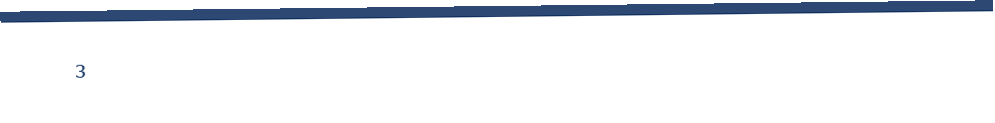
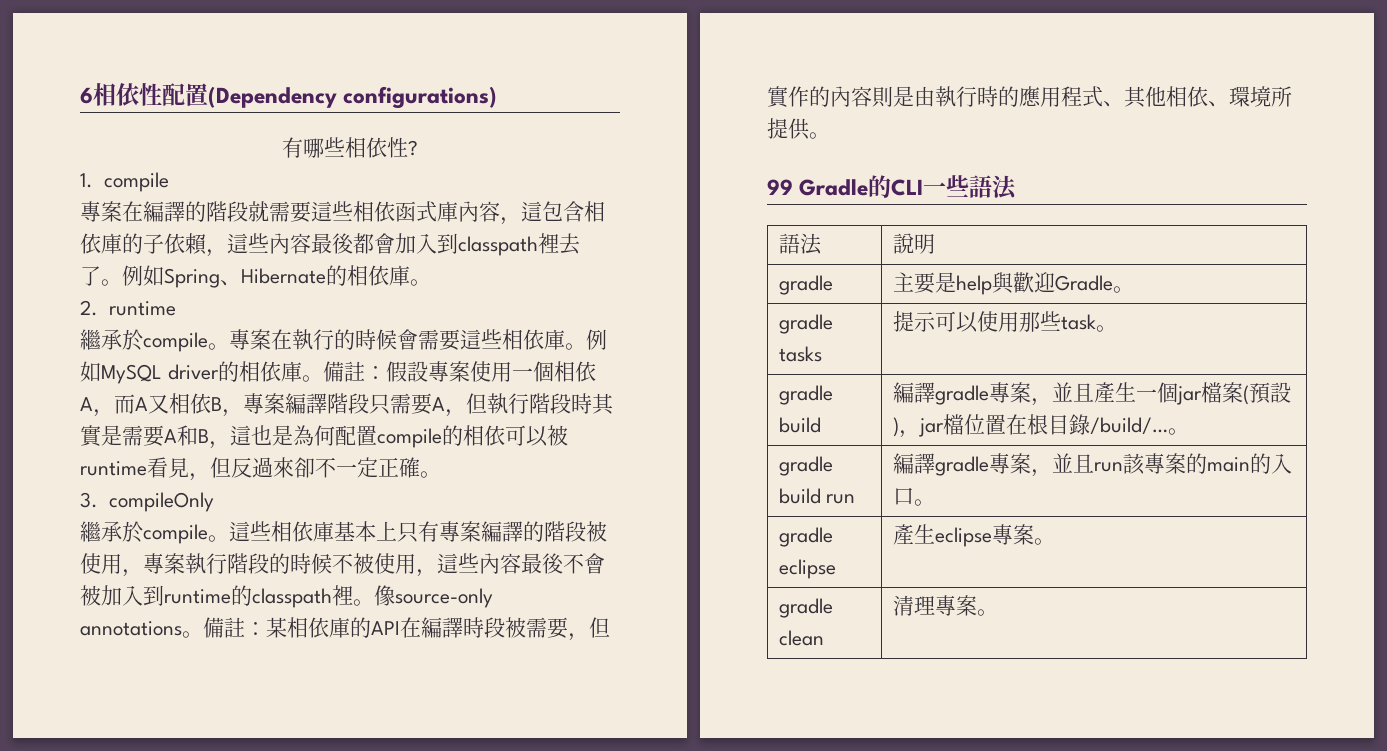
- 3
+ 6相依性配置(Dependency configurations)
+ 有哪些相依性?
+ 1. compile
+ 專案在編譯的階段就需要這些相依函式庫內容，這包含相依庫的子依賴，這些內容最後都會加入到classpath裡去了。例如Spring、Hibernate的相依庫。
+ 2. runtime
+ 繼承於compile。專案在執行的時候會需要這些相依庫。例如MySQL driver的相依庫。備註：假設專案使用一個相依A，而A又相依B，專案編譯階段只需要A，但執行階段時其實是需要A和B，這也是為何配置compile的相依可以被runtime看見，但反過來卻不一定正確。
+ 3. compileOnly
+ 繼承於compile。這些相依庫基本上只有專案編譯的階段被使用，專案執行階段的時候不被使用，這些內容最後不會被加入到runtime的classpath裡。像source-only annotations。備註：某相依庫的API在編譯時段被需要，但實作的內容則是由執行時的應用程式、其他相依、環境所提供。
+ 99 Gradle的CLI一些語法
+ 語法 | 說明
+ gradle | 主要是help與歡迎Gradle。
+ gradle tasks | 提示可以使用那些task。
+ gradle build | 編譯gradle專案，並且產生一個jar檔案(預設)，jar檔位置在根目錄/build/…。
+ gradle build run | 編譯gradle專案，並且run該專案的main的入口。
+ gradle eclipse | 產生eclipse專案。
+ gradle clean | 清理專案。

